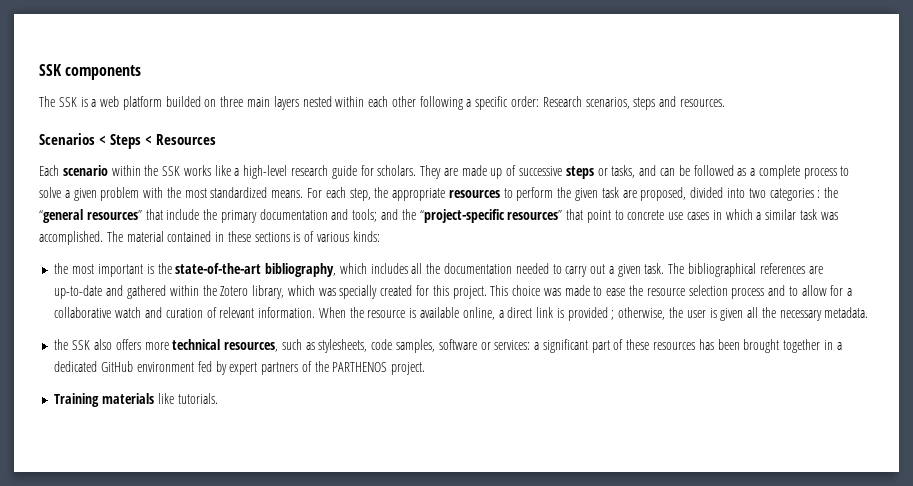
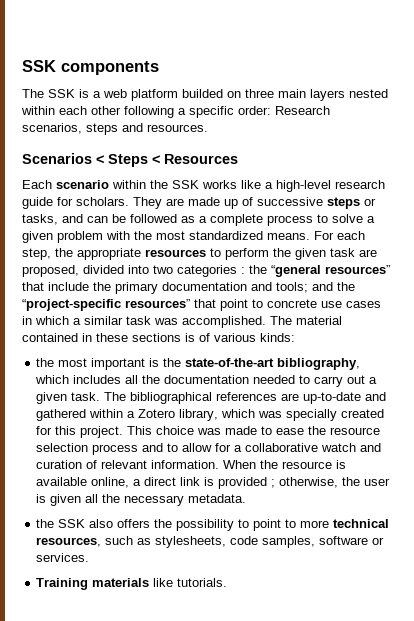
- The bibliographical references are up-to-date and gathered within the Zotero library, which was specially created for this project.
+ The bibliographical references are up-to-date and gathered within a Zotero library, which was specially created for this project.
- the SSK also offers more technical resources, such as stylesheets, code samples, software or services: a significant part of these resources has been brought together in a dedicated GitHub environment fed by expert partners of the PARTHENOS project.
+ the SSK also offers the possibility to point to more technical resources, such as stylesheets, code samples, software or services.

